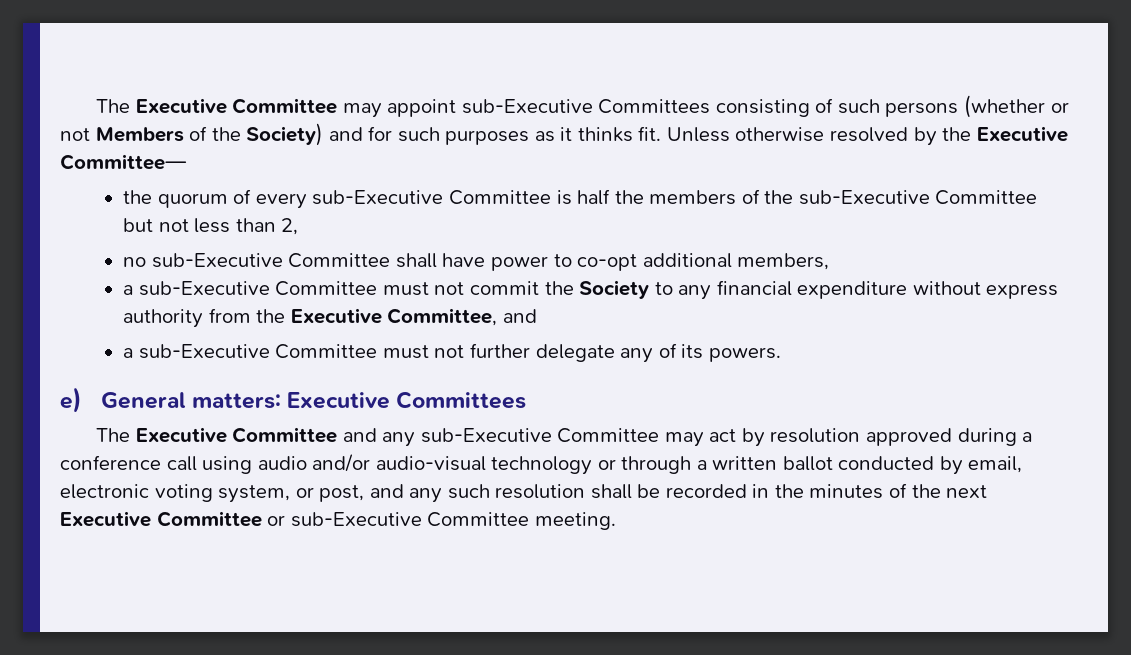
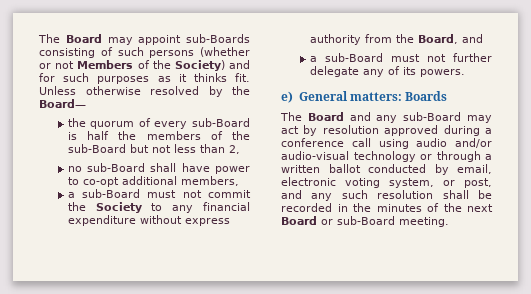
- The Executive Committee may appoint sub-Executive Committees consisting of such persons (whether or not Members of the Society) and for such purposes as it thinks fit.
+ The Board may appoint sub-Boards consisting of such persons (whether or not Members of the Society) and for such purposes as it thinks fit.
- Unless otherwise resolved by the Executive Committee—
+ Unless otherwise resolved by the Board—
- the quorum of every sub-Executive Committee is half the members of the sub-Executive Committee but not less than 2,
+ the quorum of every sub-Board is half the members of the sub-Board but not less than 2,
- no sub-Executive Committee shall have power to co-opt additional members,
+ no sub-Board shall have power to co-opt additional members,
- a sub-Executive Committee must not commit the Society to any financial expenditure without express authority from the Executive Committee, and
+ a sub-Board must not commit the Society to any financial expenditure without express authority from the Board, and
- a sub-Executive Committee must not further delegate any of its powers.
+ a sub-Board must not further delegate any of its powers.
- e) General matters: Executive Committees
- The Executive Committee and any sub-Executive Committee may act by resolution approved during a conference call using audio and/or audio-visual technology or through a written ballot conducted by email, electronic voting system, or post, and any such resolution shall be recorded in the minutes of the next Executive Committee or sub-Executive Committee meeting.
+ e) General matters: Boards
+ The Board and any sub-Board may act by resolution approved during a conference call using audio and/or audio-visual technology or through a written ballot conducted by email, electronic voting system, or post, and any such resolution shall be recorded in the minutes of the next Board or sub-Board meeting.

